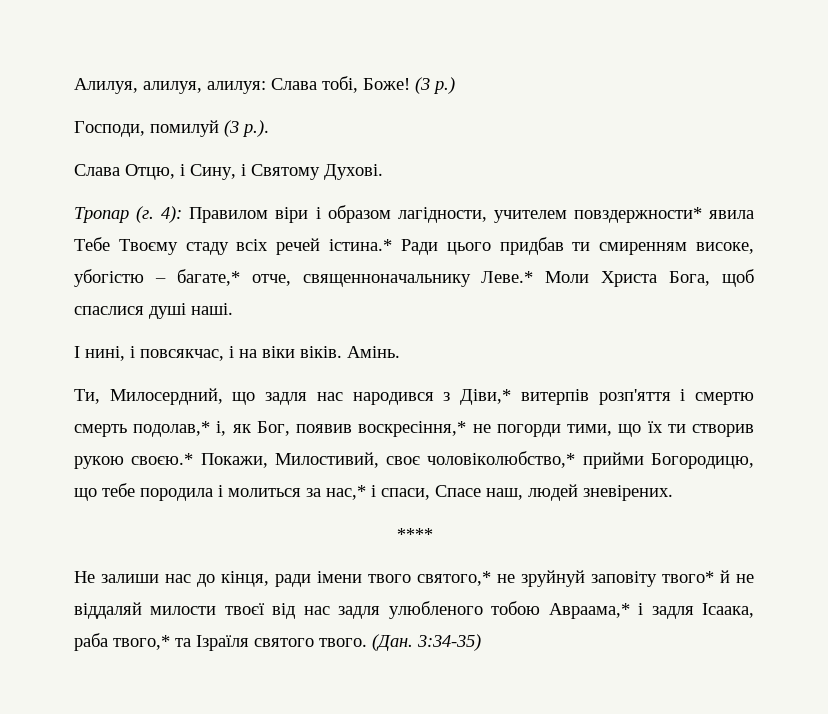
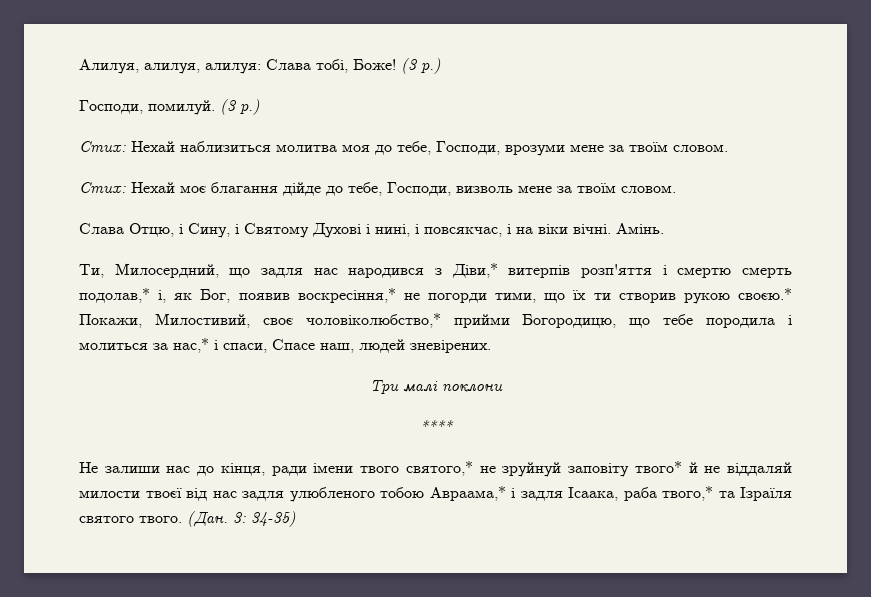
- Господи, помилуй (3 р.).
+ Господи, помилуй. (3 р.)
+ Стих: Нехай наблизиться молитва моя до тебе, Господи, врозуми мене за твоїм словом.
+ Стих: Нехай моє благання дійде до тебе, Господи, визволь мене за твоїм словом.
- Слава Отцю, і Сину, і Святому Духові.
- Тропар (г. 4): Правилом віри і образом лагідности, учителем повздержности* явила Тебе Твоєму стаду всіх речей істина.* Ради цього придбав ти смиренням високе, убогістю – багате,* отче, священноначальнику Леве.* Моли Христа Бога, щоб спаслися душі наші.
- І нині, і повсякчас, і на віки віків.
+ Слава Отцю, і Сину, і Святому Духові і нині, і повсякчас, і на віки вічні.
+ Три малі поклони
- (Дан. 3:34-35)
+ (Дан. 3: 34-35)

